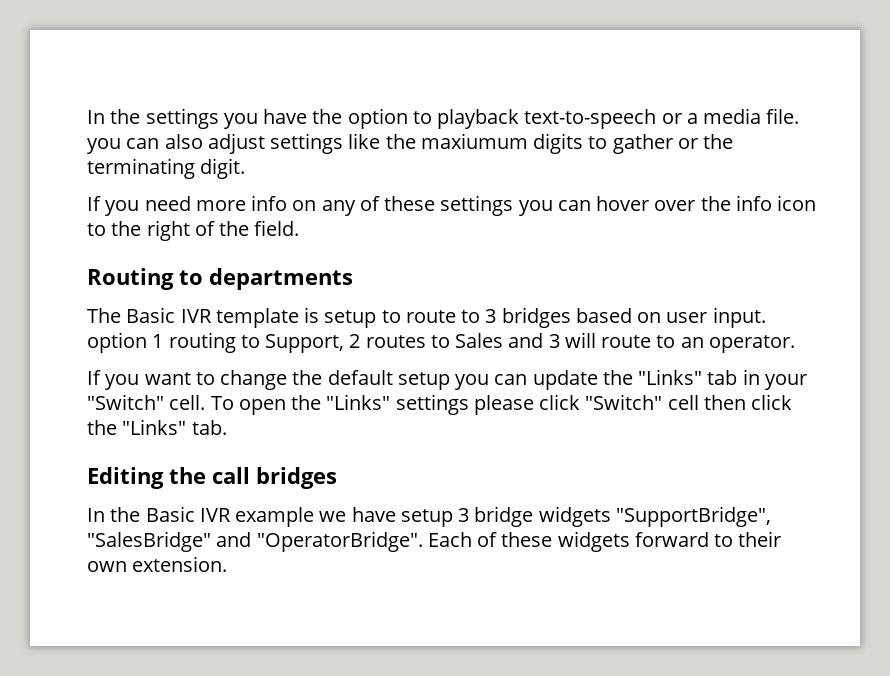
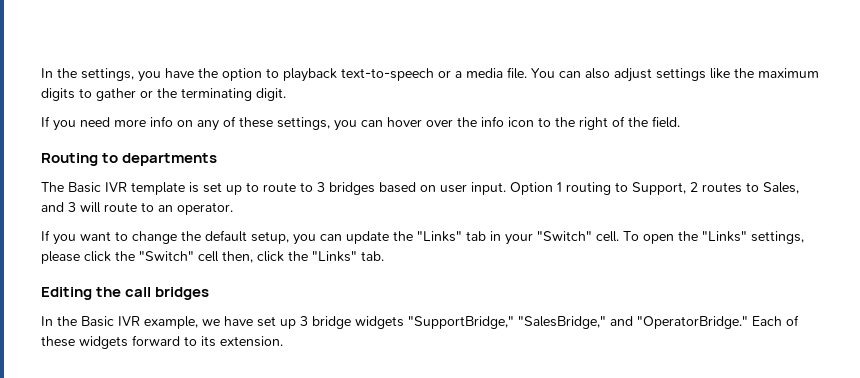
- In the settings you have the option to playback text-to-speech or a media file. you can also adjust settings like the maxiumum digits to gather or the terminating digit.
+ In the settings, you have the option to playback text-to-speech or a media file. You can also adjust settings like the maximum digits to gather or the terminating digit.
- If you need more info on any of these settings you can hover over the info icon to the right of the field.
+ If you need more info on any of these settings, you can hover over the info icon to the right of the field.
- The Basic IVR template is setup to route to 3 bridges based on user input. option 1 routing to Support, 2 routes to Sales and 3 will route to an operator.
+ The Basic IVR template is set up to route to 3 bridges based on user input. Option 1 routing to Support, 2 routes to Sales, and 3 will route to an operator.
- If you want to change the default setup you can update the "Links" tab in your "Switch" cell.
+ If you want to change the default setup, you can update the "Links" tab in your "Switch" cell.
- To open the "Links" settings please click "Switch" cell then click the "Links" tab.
+ To open the "Links" settings, please click the "Switch" cell then, click the "Links" tab.
- In the Basic IVR example we have setup 3 bridge widgets "SupportBridge", "SalesBridge" and "OperatorBridge".
+ In the Basic IVR example, we have set up 3 bridge widgets "SupportBridge," "SalesBridge," and "OperatorBridge."
- Each of these widgets forward to their own extension.
+ Each of these widgets forward to its extension.

